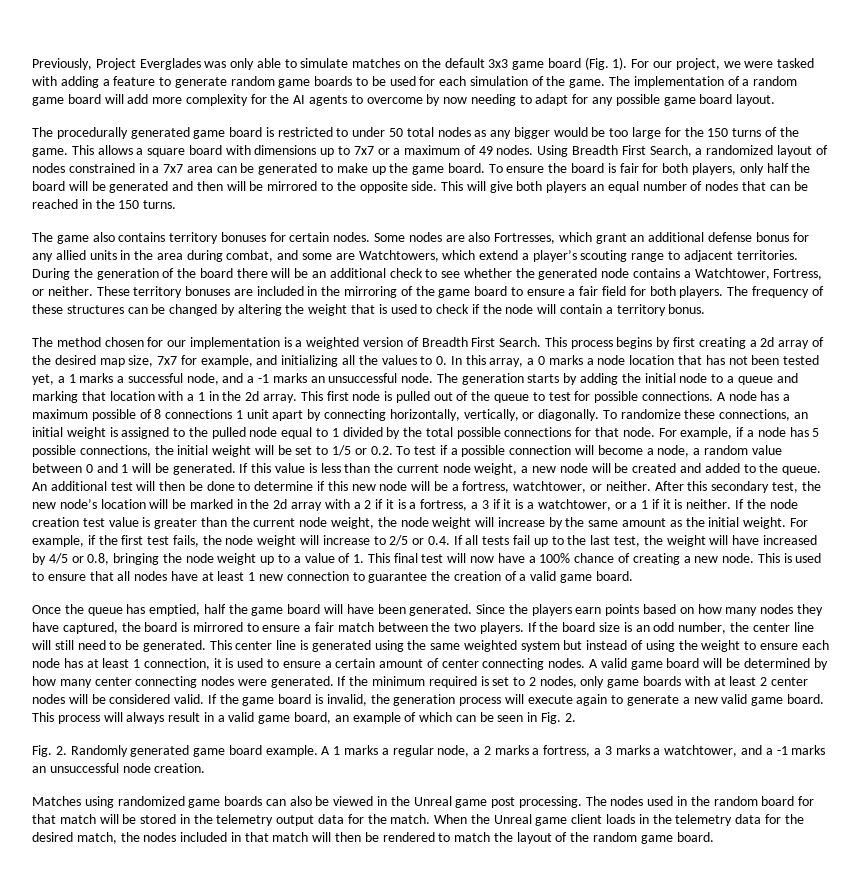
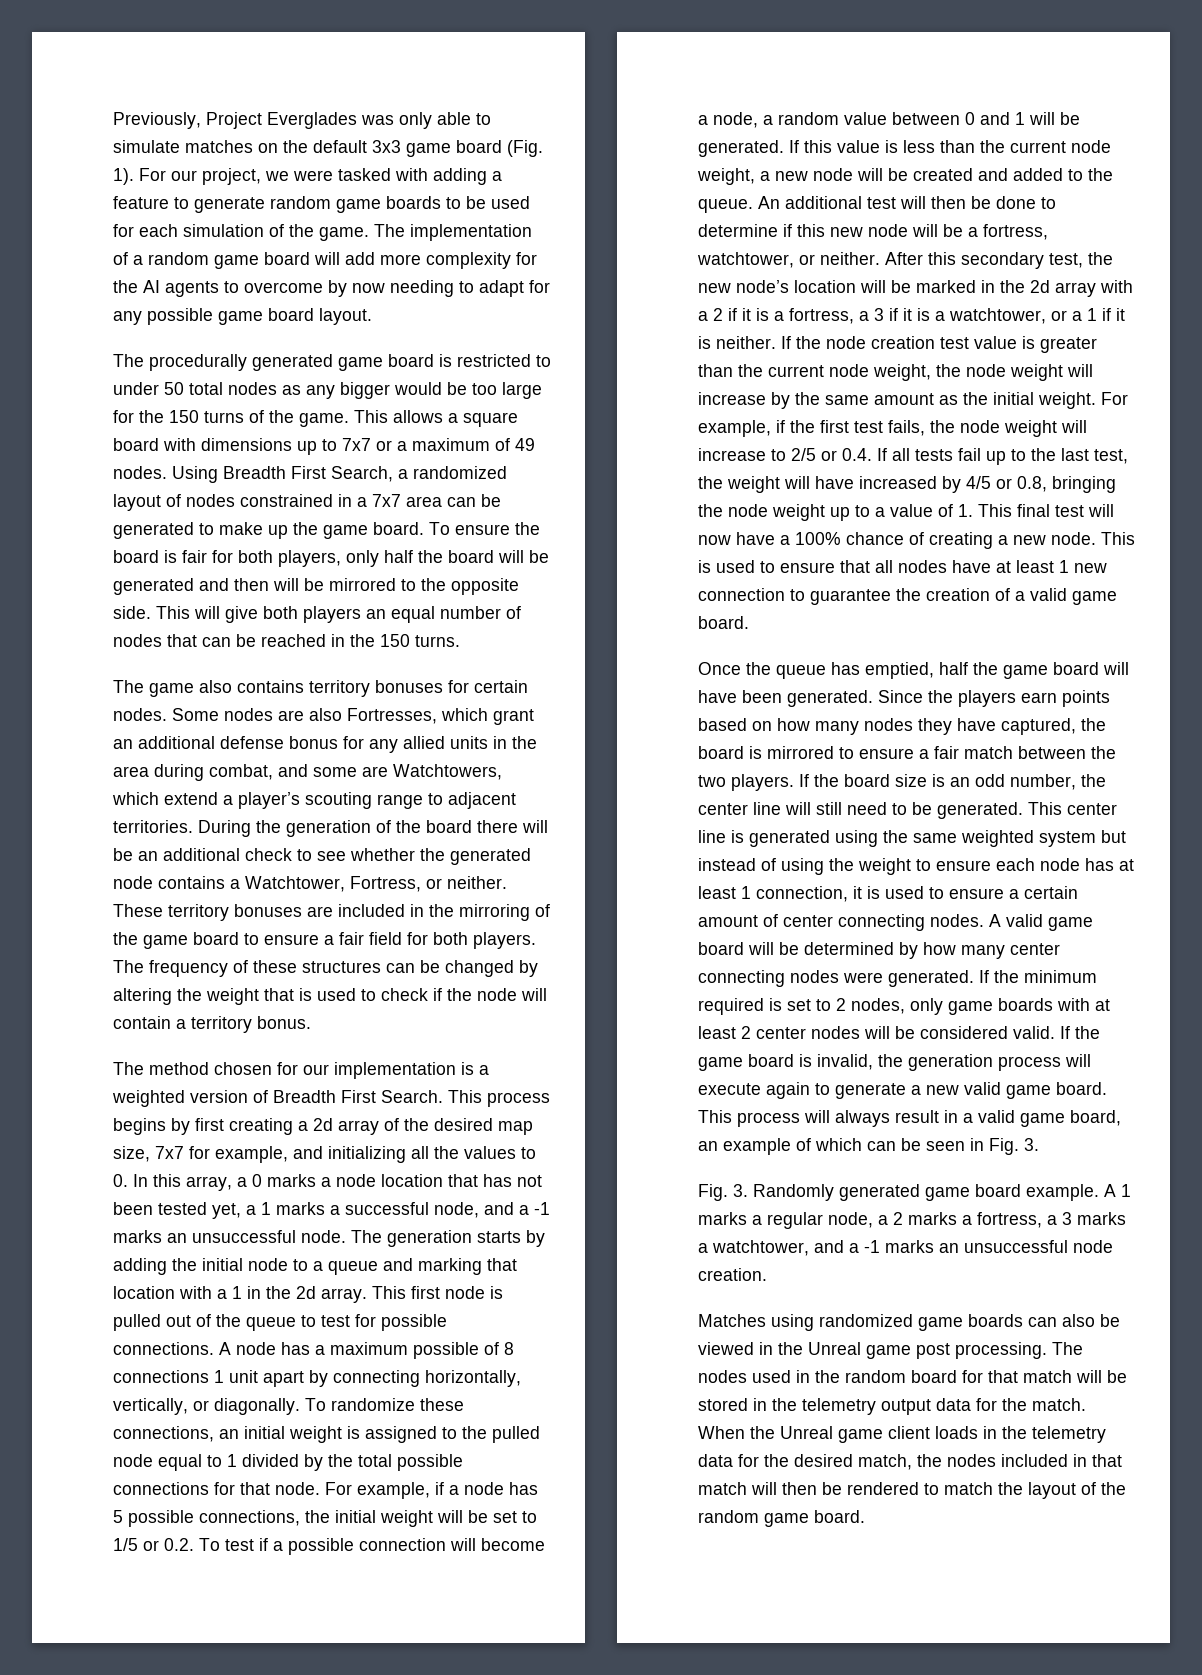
- This process will always result in a valid game board, an example of which can be seen in Fig. 2.
- Fig. 2. Randomly generated game board example.
+ This process will always result in a valid game board, an example of which can be seen in Fig. 3.
+ Fig. 3. Randomly generated game board example.

